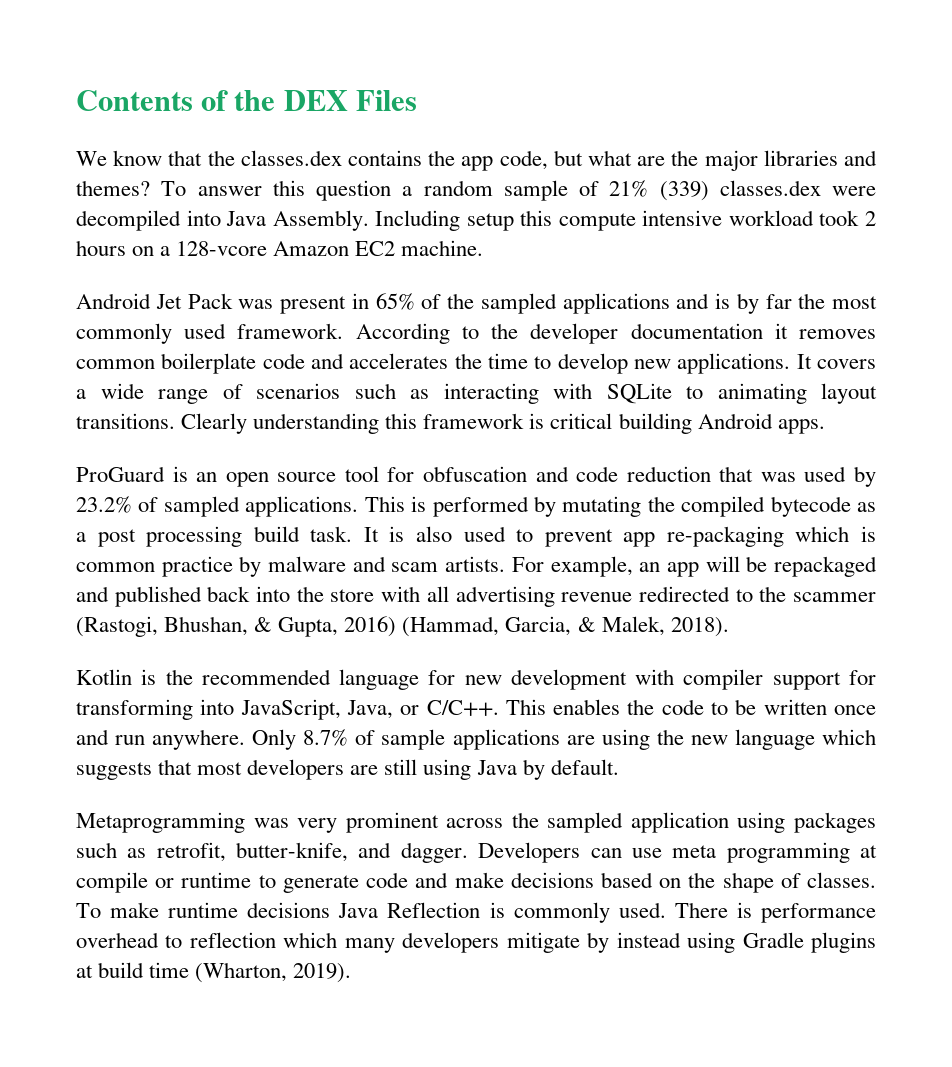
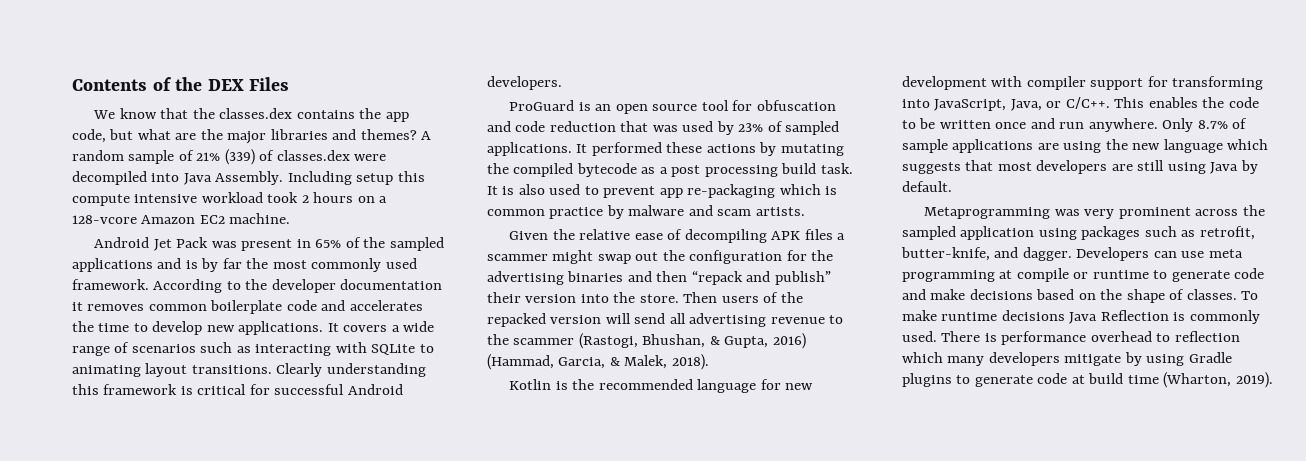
- To answer this question a random sample of 21% (339) classes.dex were decompiled into Java Assembly.
+ A random sample of 21% (339) of classes.dex were decompiled into Java Assembly.
- Clearly understanding this framework is critical building Android apps.
+ Clearly understanding this framework is critical for successful Android developers.
- ProGuard is an open source tool for obfuscation and code reduction that was used by 23.2% of sampled applications.
+ ProGuard is an open source tool for obfuscation and code reduction that was used by 23% of sampled applications.
- This is performed by mutating the compiled bytecode as a post processing build task.
+ It performed these actions by mutating the compiled bytecode as a post processing build task.
- It is also used to prevent app re-packaging which is common practice by malware and scam artists. For example, an app will be repackaged and published back into the store with all advertising revenue redirected to the scammer (Rastogi, Bhushan, & Gupta, 2016) (Hammad, Garcia, & Malek, 2018).
+ It is also used to prevent app re-packaging which is common practice by malware and scam artists.
+ Given the relative ease of decompiling APK files a scammer might swap out the configuration for the advertising binaries and then “repack and publish” their version into the store. Then users of the repacked version will send all advertising revenue to the scammer (Rastogi, Bhushan, & Gupta, 2016) (Hammad, Garcia, & Malek, 2018).
- There is performance overhead to reflection which many developers mitigate by instead using Gradle plugins at build time (Wharton, 2019).
+ There is performance overhead to reflection which many developers mitigate by using Gradle plugins to generate code at build time (Wharton, 2019).

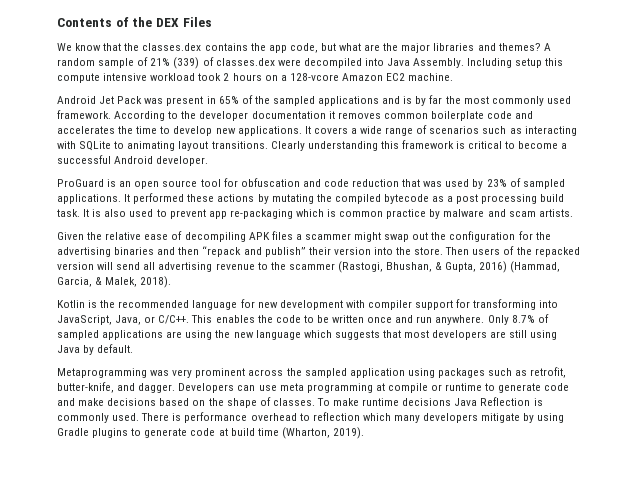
- Clearly understanding this framework is critical for successful Android developers.
+ Clearly understanding this framework is critical to become a successful Android developer.
- Only 8.7% of sample applications are using the new language which suggests that most developers are still using Java by default.
+ Only 8.7% of sampled applications are using the new language which suggests that most developers are still using Java by default.

